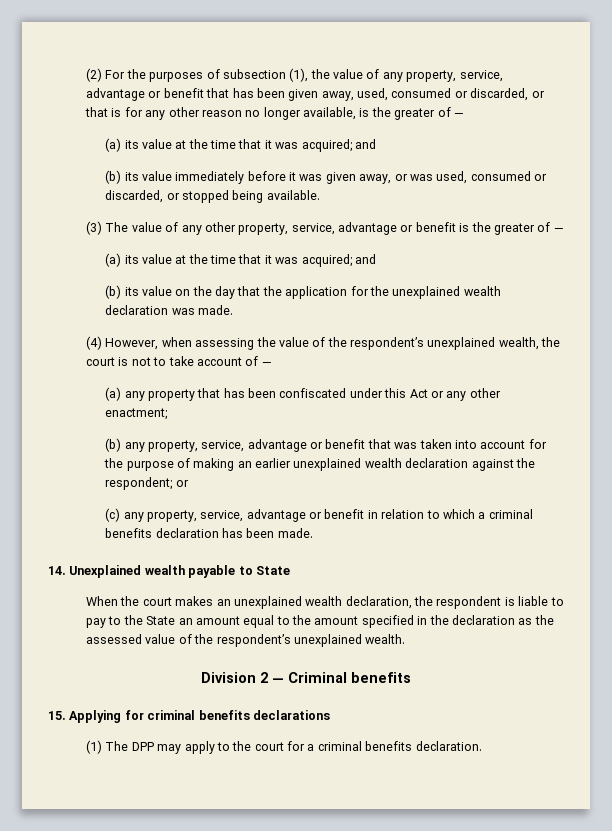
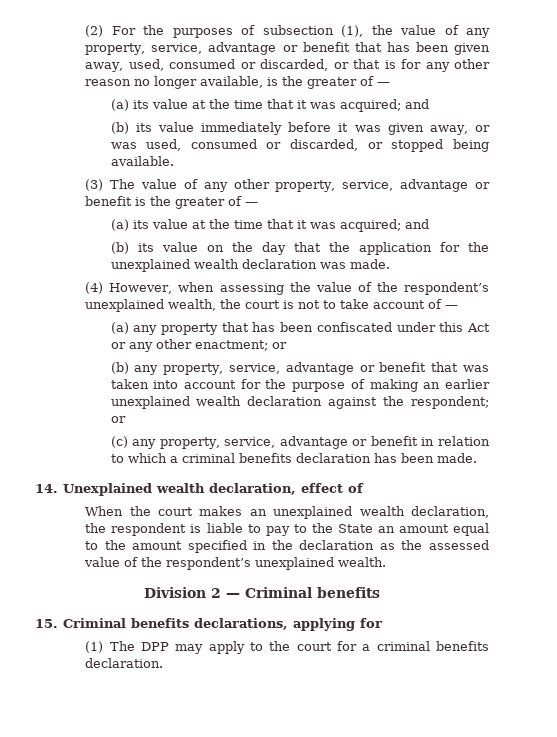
- (a) any property that has been confiscated under this Act or any other enactment;
+ (a) any property that has been confiscated under this Act or any other enactment; or
- 14. Unexplained wealth payable to State
+ 14. Unexplained wealth declaration, effect of
- 15. Applying for criminal benefits declarations
+ 15. Criminal benefits declarations, applying for

